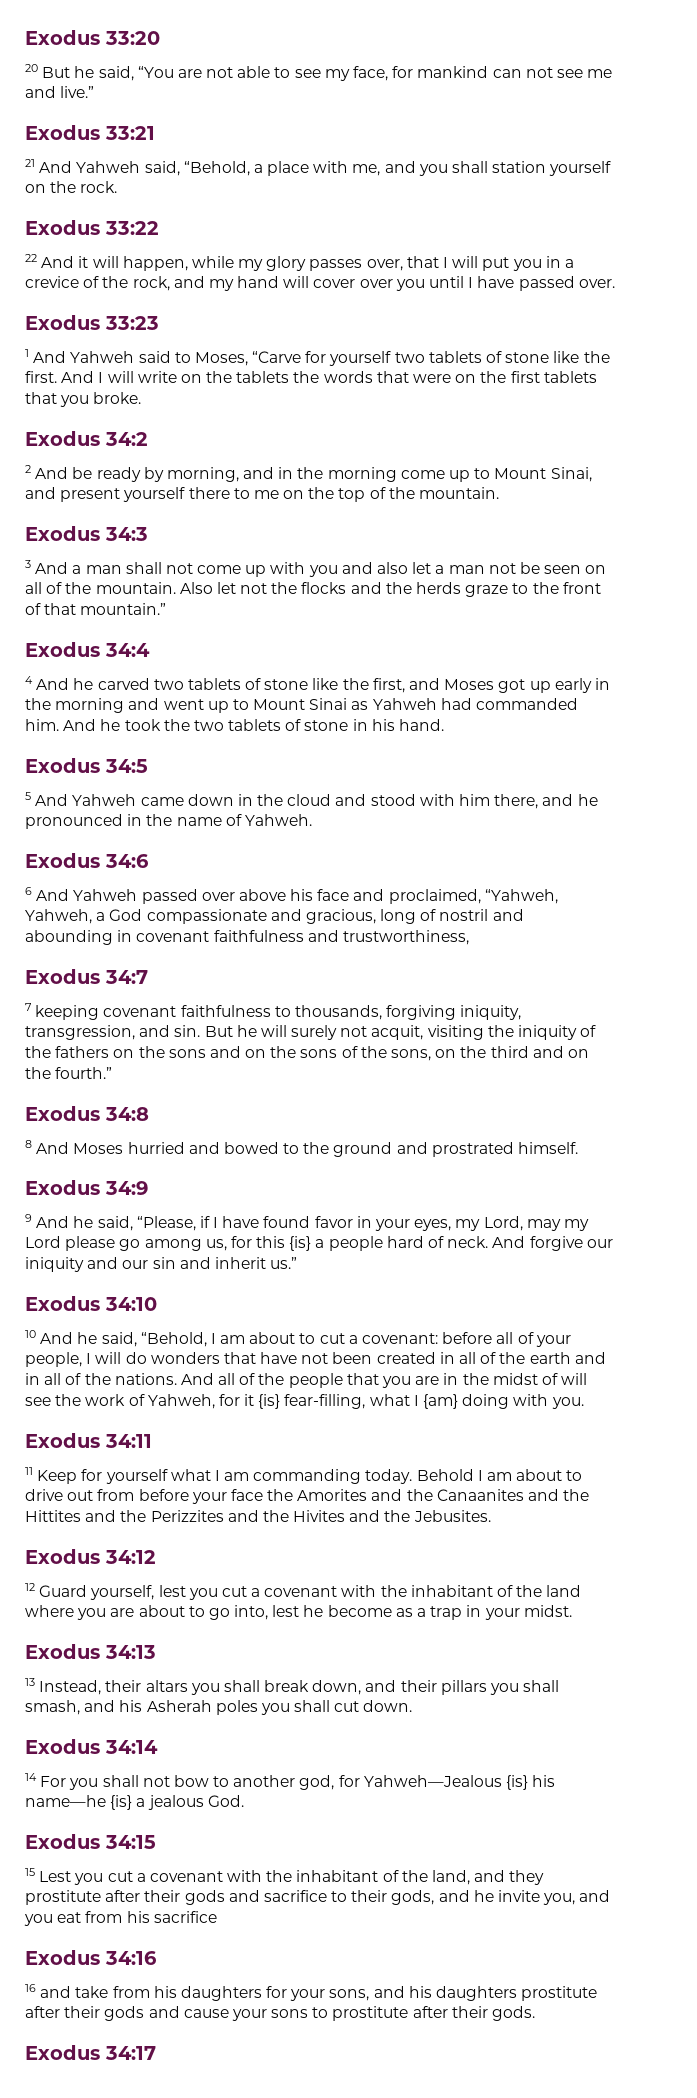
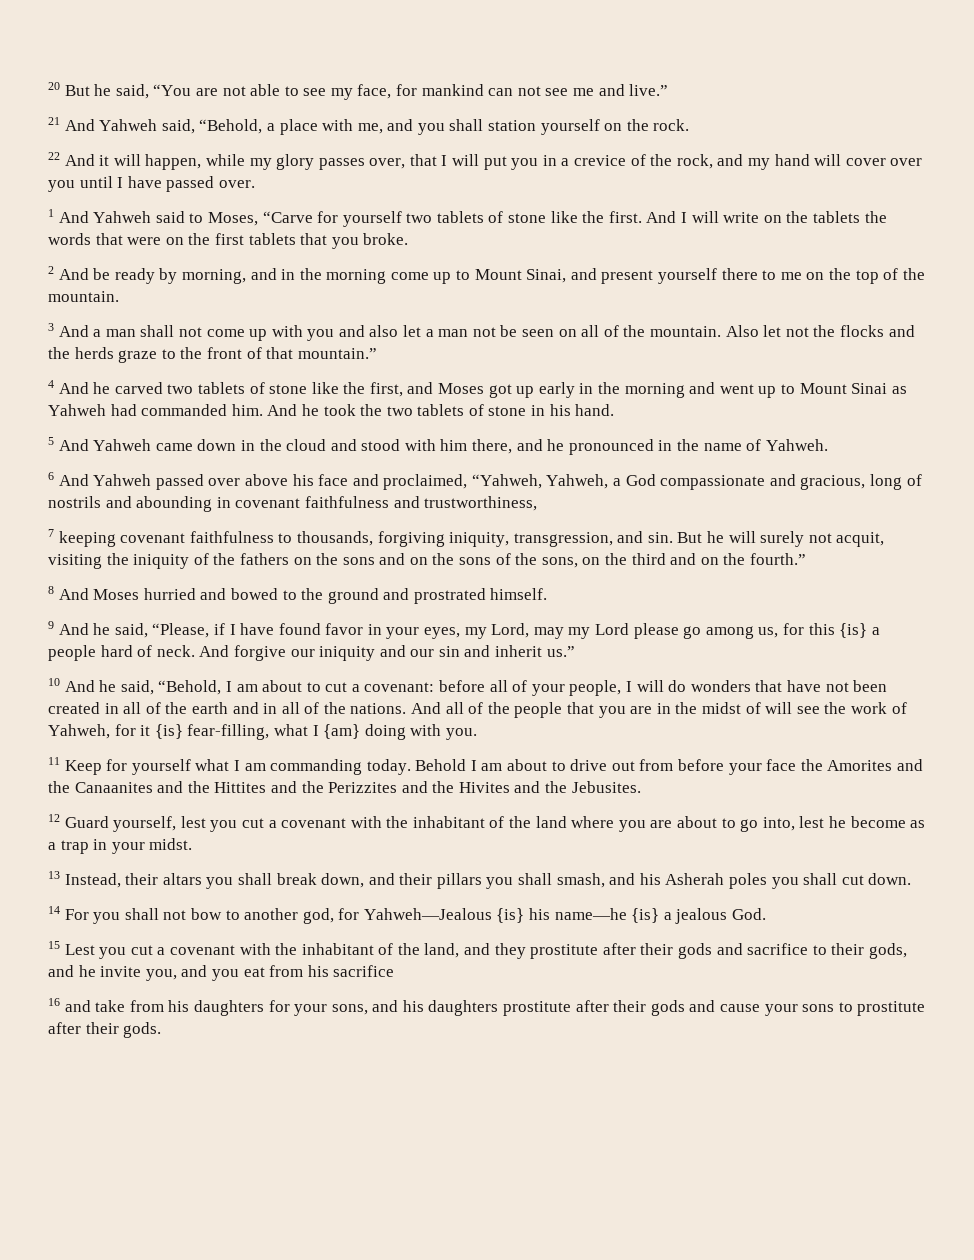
- Exodus 33:20
- Exodus 33:21
- Exodus 33:22
- Exodus 33:23
- Exodus 34:2
- Exodus 34:3
- Exodus 34:4
- Exodus 34:5
- Exodus 34:6
- 6 And Yahweh passed over above his face and proclaimed, “Yahweh, Yahweh, a God compassionate and gracious, long of nostril and abounding in covenant faithfulness and trustworthiness,
+ 6 And Yahweh passed over above his face and proclaimed, “Yahweh, Yahweh, a God compassionate and gracious, long of nostrils and abounding in covenant faithfulness and trustworthiness,
- Exodus 34:7
- Exodus 34:8
- Exodus 34:9
- Exodus 34:10
- Exodus 34:11
- Exodus 34:12
- Exodus 34:13
- Exodus 34:14
- Exodus 34:15
- Exodus 34:16
- Exodus 34:17

